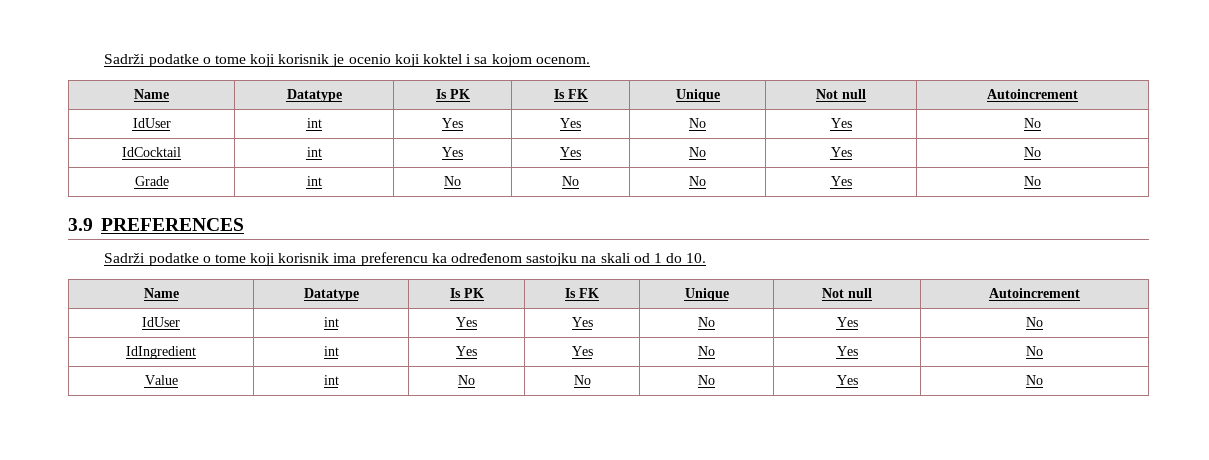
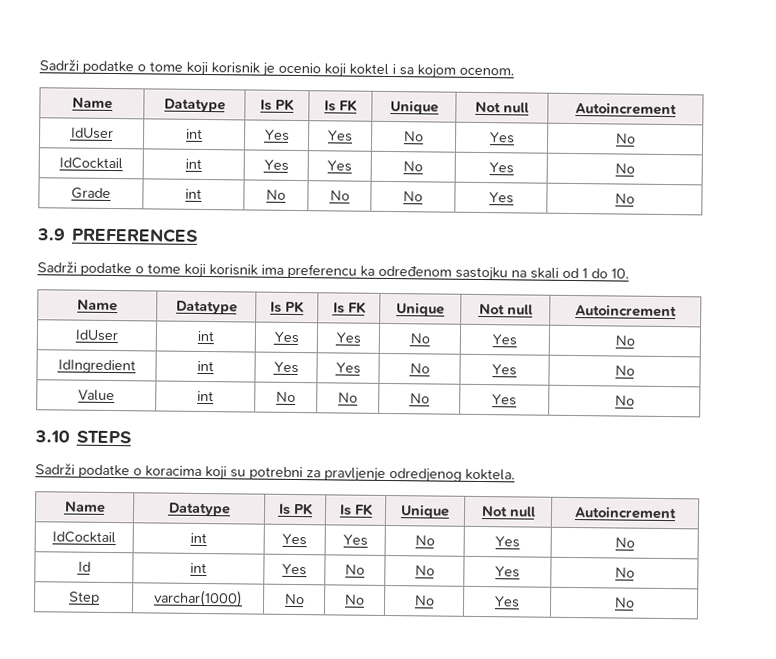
+ 3.10 STEPS
+ Sadrži podatke o koracima koji su potrebni za pravljenje odredjenog koktela.
+ Name | Datatype | Is PK | Is FK | Unique | Not null | Autoincrement
+ IdCocktail | int | Yes | Yes | No | Yes | No
+ Id | int | Yes | No | No | Yes | No
+ Step | varchar(1000) | No | No | No | Yes | No

